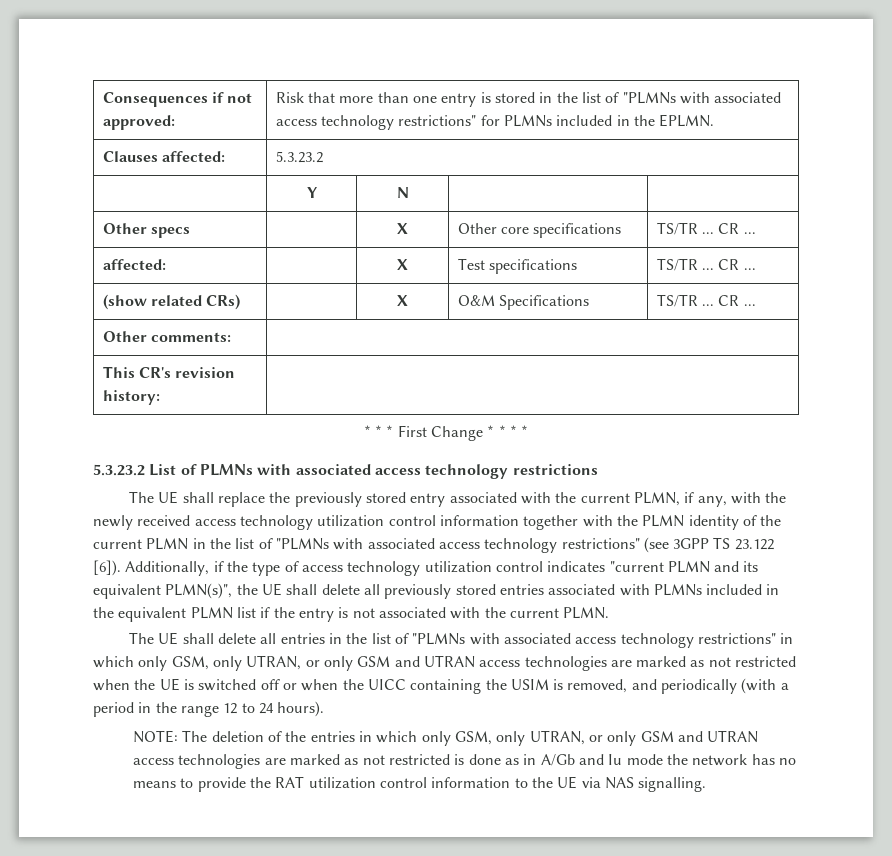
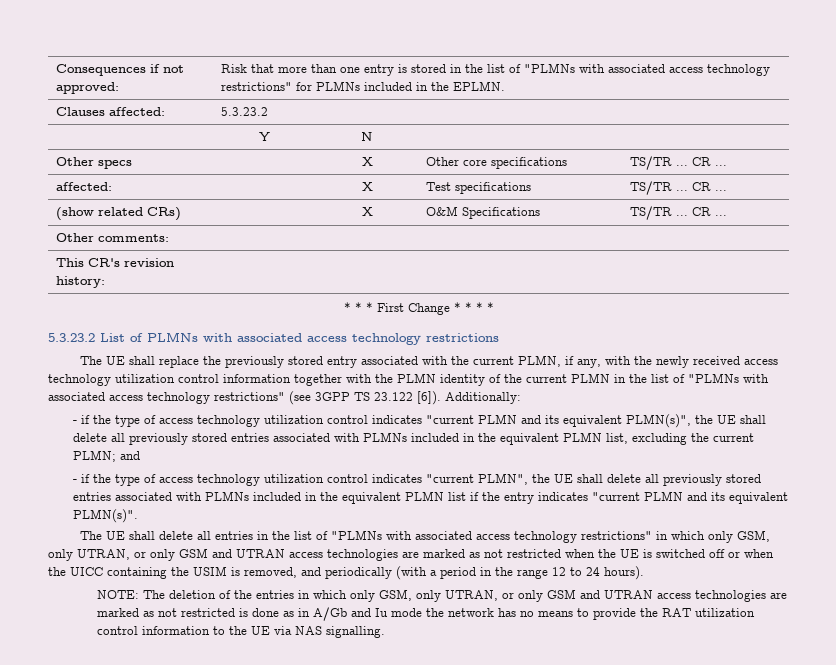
- Additionally, if the type of access technology utilization control indicates "current PLMN and its equivalent PLMN(s)", the UE shall delete all previously stored entries associated with PLMNs included in the equivalent PLMN list if the entry is not associated with the current PLMN.
+ Additionally:
+ - if the type of access technology utilization control indicates "current PLMN and its equivalent PLMN(s)", the UE shall delete all previously stored entries associated with PLMNs included in the equivalent PLMN list, excluding the current PLMN; and
+ - if the type of access technology utilization control indicates "current PLMN", the UE shall delete all previously stored entries associated with PLMNs included in the equivalent PLMN list if the entry indicates "current PLMN and its equivalent PLMN(s)".

